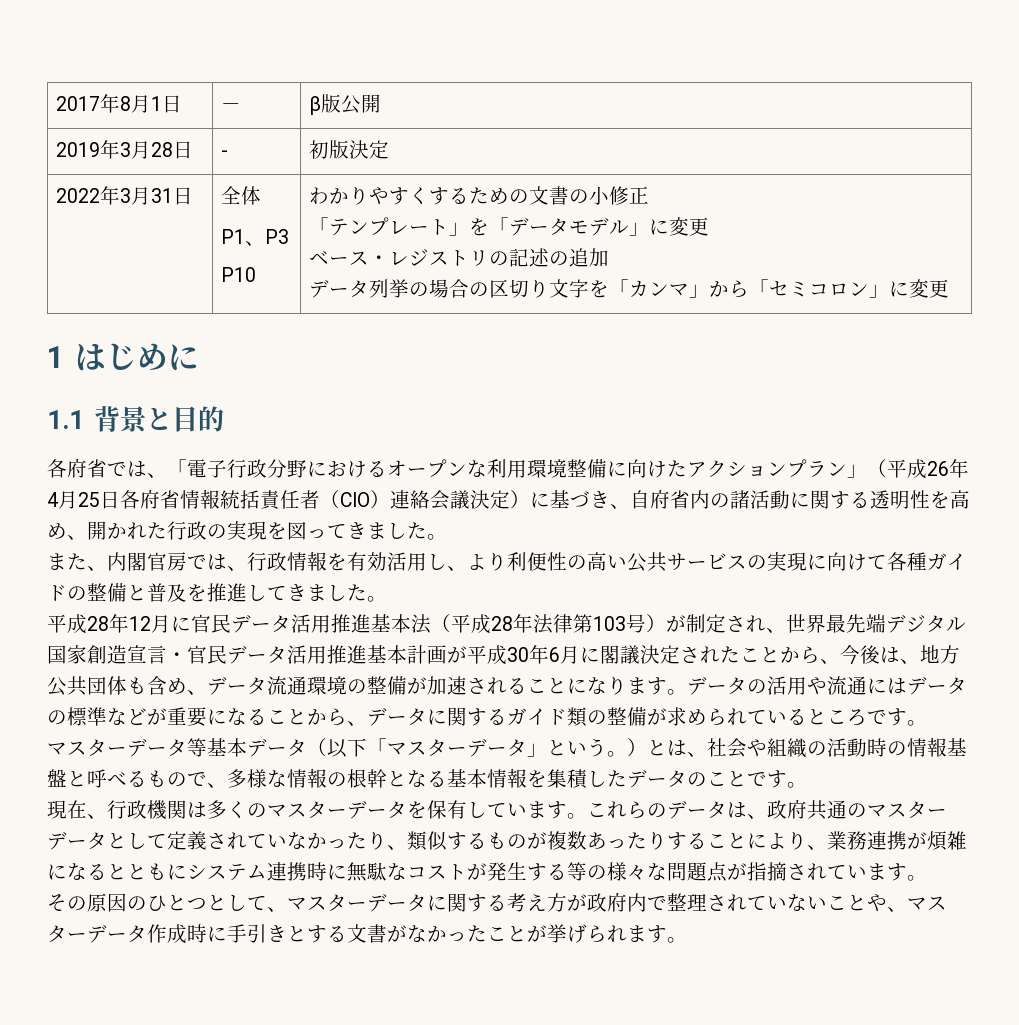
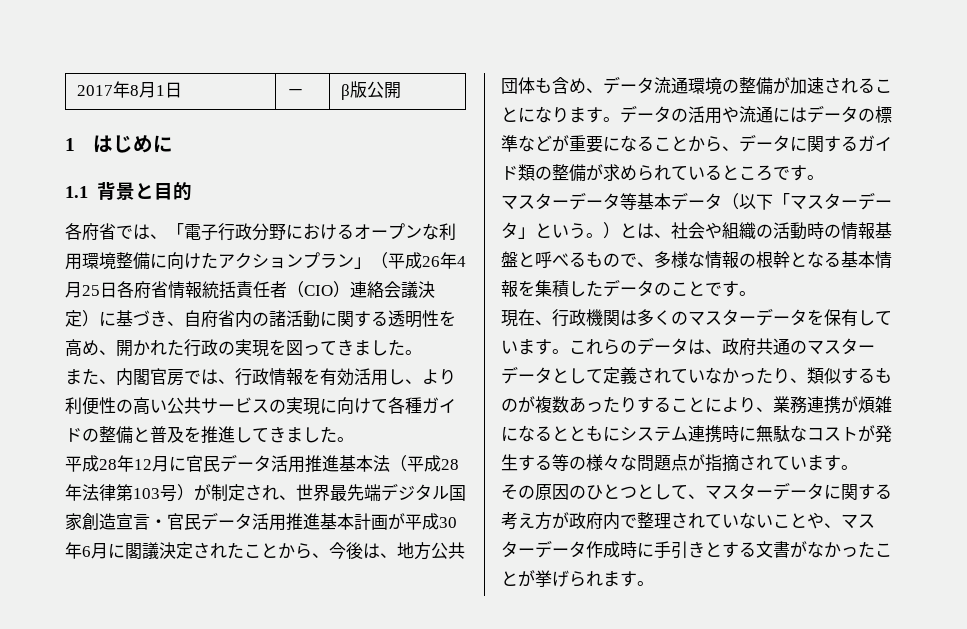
- 2019年3月28日 | - | 初版決定
- 2022年3月31日 | 全体
- P1、P3
- P10 | わかりやすくするための文書の小修正
- 「テンプレート」を「データモデル」に変更
- ベース・レジストリの記述の追加
- データ列挙の場合の区切り文字を「カンマ」から「セミコロン」に変更

